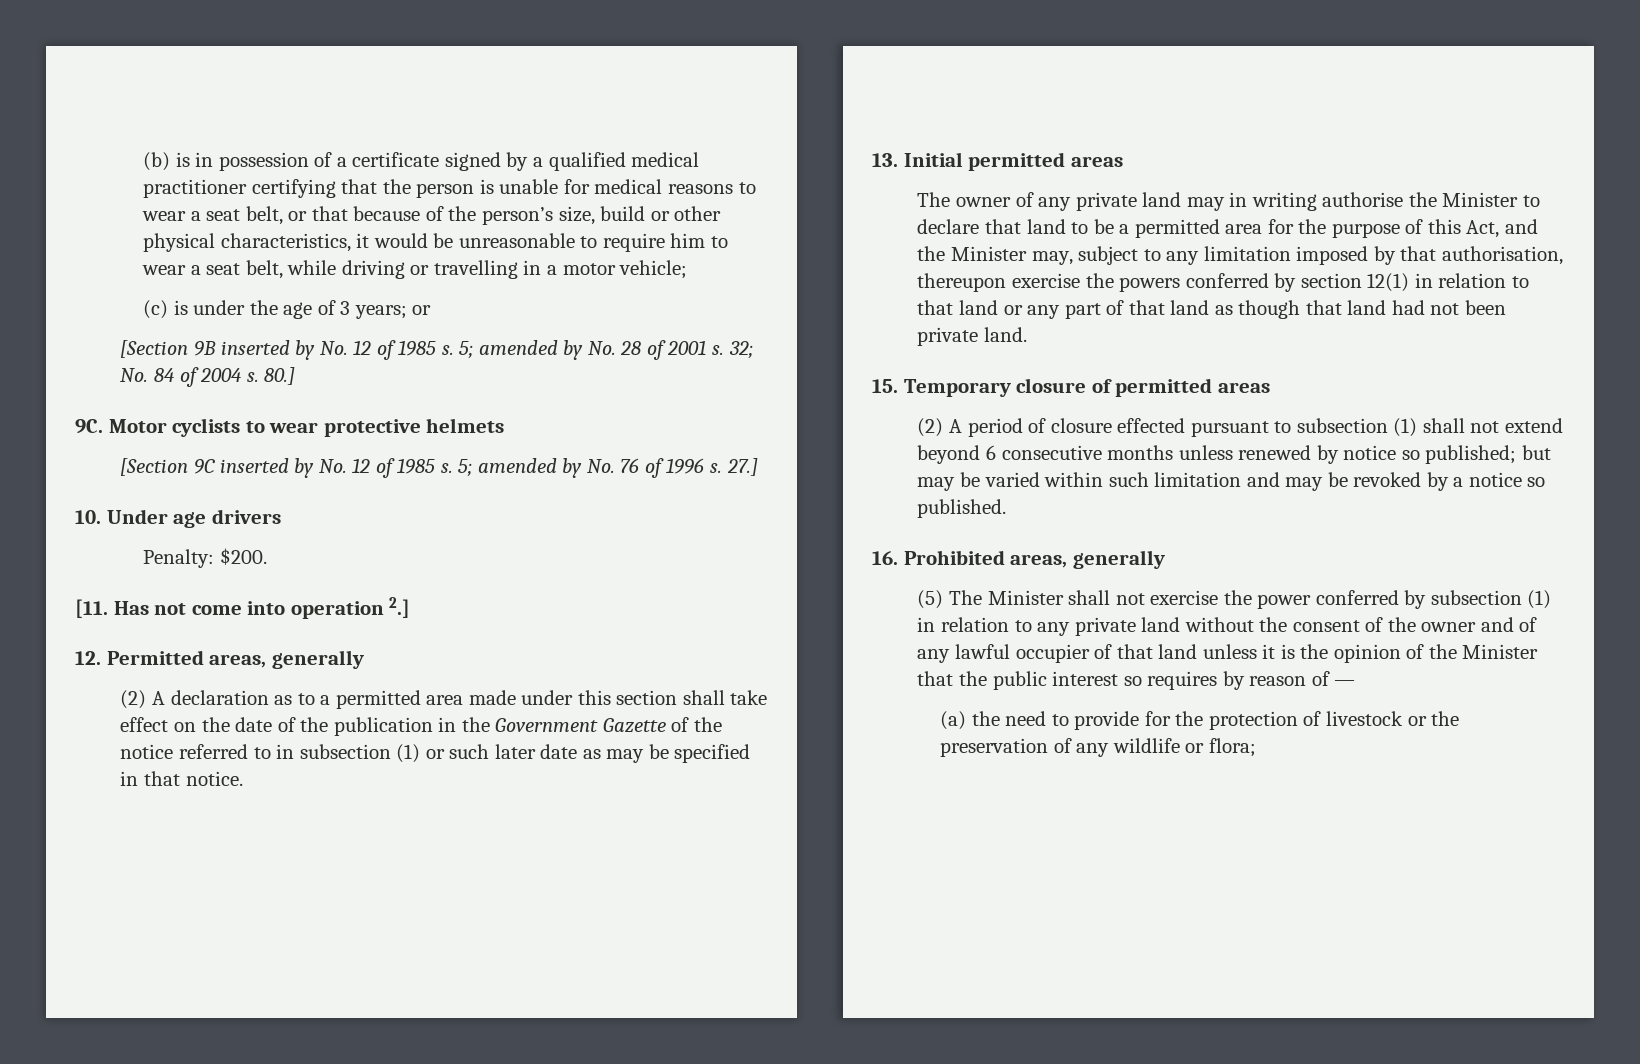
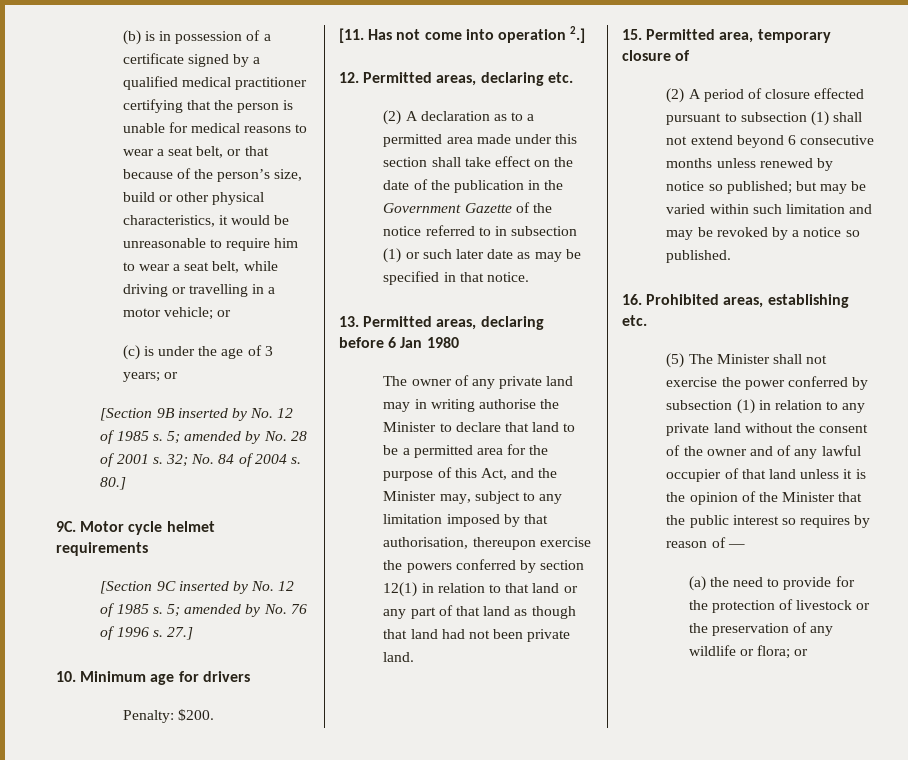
- (b) is in possession of a certificate signed by a qualified medical practitioner certifying that the person is unable for medical reasons to wear a seat belt, or that because of the person’s size, build or other physical characteristics, it would be unreasonable to require him to wear a seat belt, while driving or travelling in a motor vehicle;
+ (b) is in possession of a certificate signed by a qualified medical practitioner certifying that the person is unable for medical reasons to wear a seat belt, or that because of the person’s size, build or other physical characteristics, it would be unreasonable to require him to wear a seat belt, while driving or travelling in a motor vehicle; or
- Motor cyclists to wear protective helmets
+ Motor cycle helmet requirements
- 10. Under age drivers
+ 10. Minimum age for drivers
- 12. Permitted areas, generally
+ 12. Permitted areas, declaring etc.
- 13. Initial permitted areas
+ 13. Permitted areas, declaring before 6 Jan 1980
- 15. Temporary closure of permitted areas
+ 15. Permitted area, temporary closure of
- 16. Prohibited areas, generally
+ 16. Prohibited areas, establishing etc.
- (a) the need to provide for the protection of livestock or the preservation of any wildlife or flora;
+ (a) the need to provide for the protection of livestock or the preservation of any wildlife or flora; or

